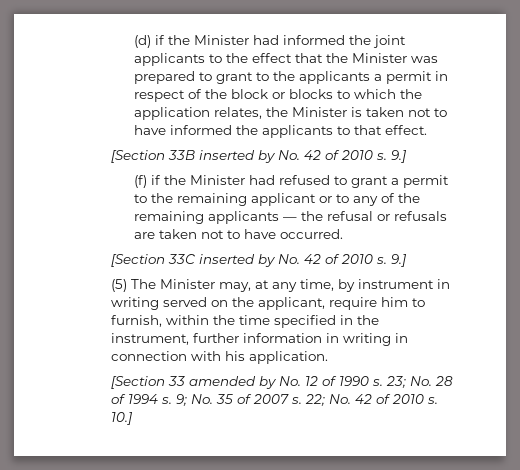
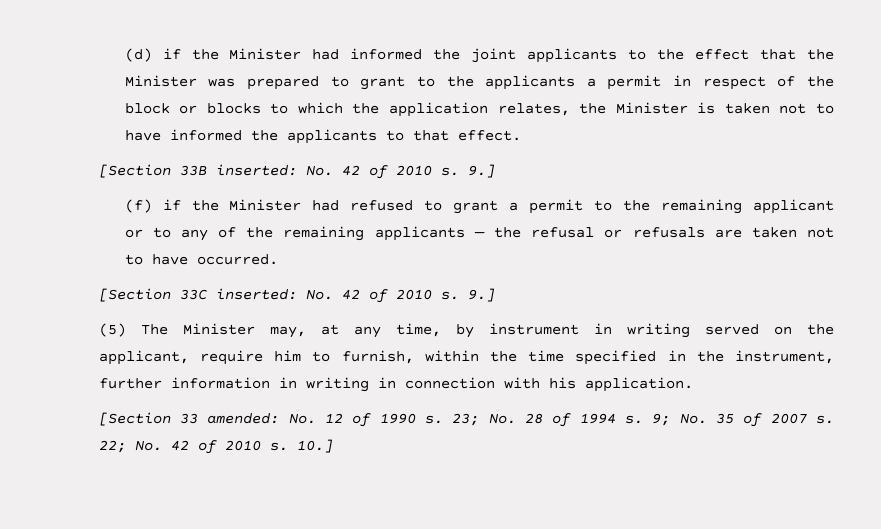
- [Section 33B inserted by No. 42 of 2010 s.
+ [Section 33B inserted: No. 42 of 2010 s.
- [Section 33C inserted by No. 42 of 2010 s.
+ [Section 33C inserted: No. 42 of 2010 s.
- [Section 33 amended by No. 12 of 1990 s.
+ [Section 33 amended: No. 12 of 1990 s.

